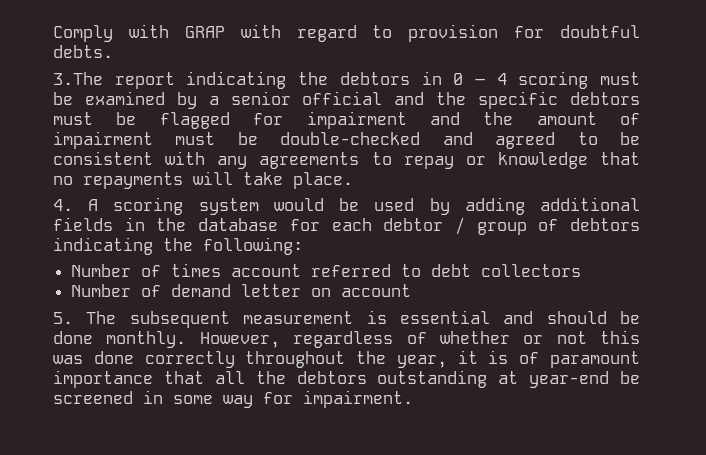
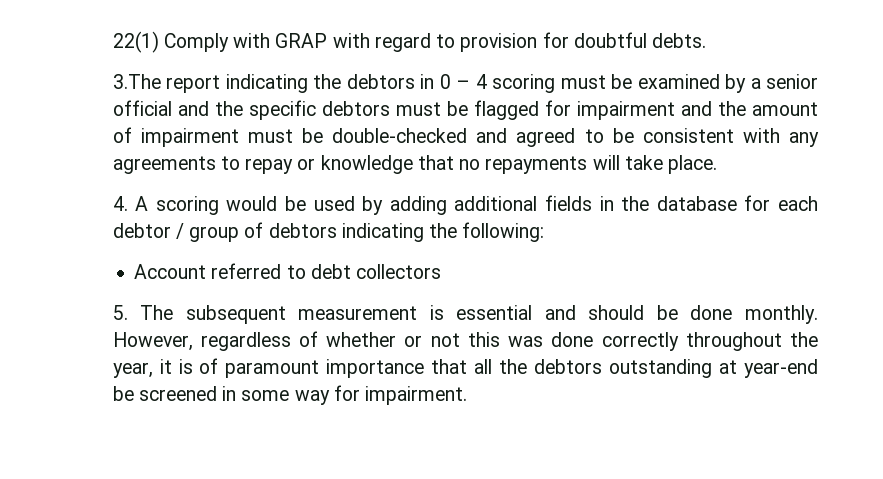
- Comply with GRAP with regard to provision for doubtful debts.
+ 22(1) Comply with GRAP with regard to provision for doubtful debts.
- 4. A scoring system would be used by adding additional fields in the database for each debtor / group of debtors indicating the following:
+ 4. A scoring would be used by adding additional fields in the database for each debtor / group of debtors indicating the following:
- Number of times account referred to debt collectors
+ Account referred to debt collectors
- Number of demand letter on account

